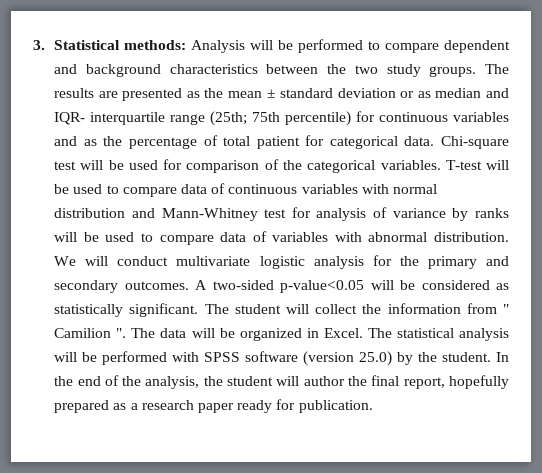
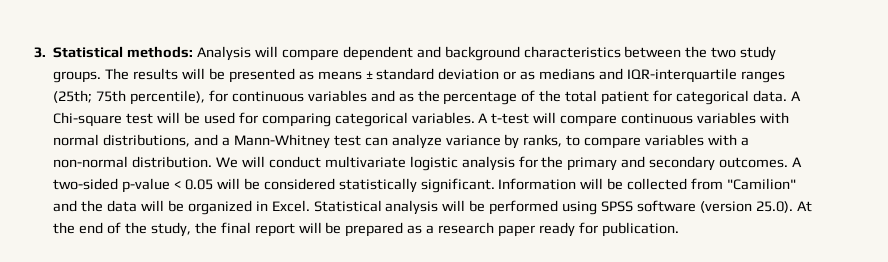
- 3. Statistical methods: Analysis will be performed to compare dependent and background characteristics between the two study groups.
+ 3. Statistical methods: Analysis will compare dependent and background characteristics between the two study groups.
- The results are presented as the mean ± standard deviation or as median and IQR- interquartile range (25th; 75th percentile) for continuous variables and as the percentage of total patient for categorical data.
+ The results will be presented as means ± standard deviation or as medians and IQR-interquartile ranges (25th; 75th percentile), for continuous variables and as the percentage of the total patient for categorical data.
- Chi-square test will be used for comparison of the categorical variables. T-test will be used to compare data of continuous variables with normal distribution and Mann-Whitney test for analysis of variance by ranks will be used to compare data of variables with abnormal distribution.
+ A Chi-square test will be used for comparing categorical variables. A t-test will compare continuous variables with normal distributions, and a Mann-Whitney test can analyze variance by ranks, to compare variables with a non-normal distribution.
- A two-sided p-value<0.05 will be considered as statistically significant.
+ A two-sided p-value < 0.05 will be considered statistically significant.
- The student will collect the information from " Camilion ". The data will be organized in Excel.
+ Information will be collected from "Camilion" and the data will be organized in Excel.
- The statistical analysis will be performed with SPSS software (version 25.0) by the student. In the end of the analysis, the student will author the final report, hopefully prepared as a research paper ready for publication.
+ Statistical analysis will be performed using SPSS software (version 25.0). At the end of the study, the final report will be prepared as a research paper ready for publication.

